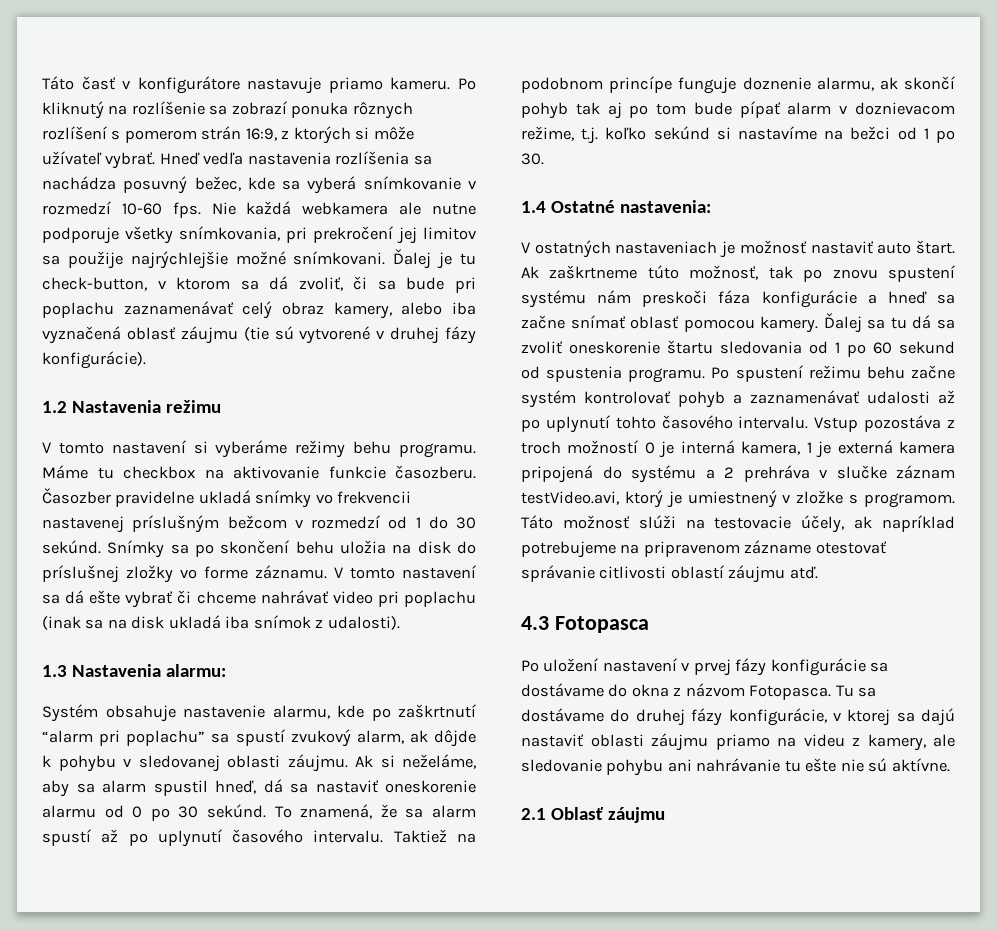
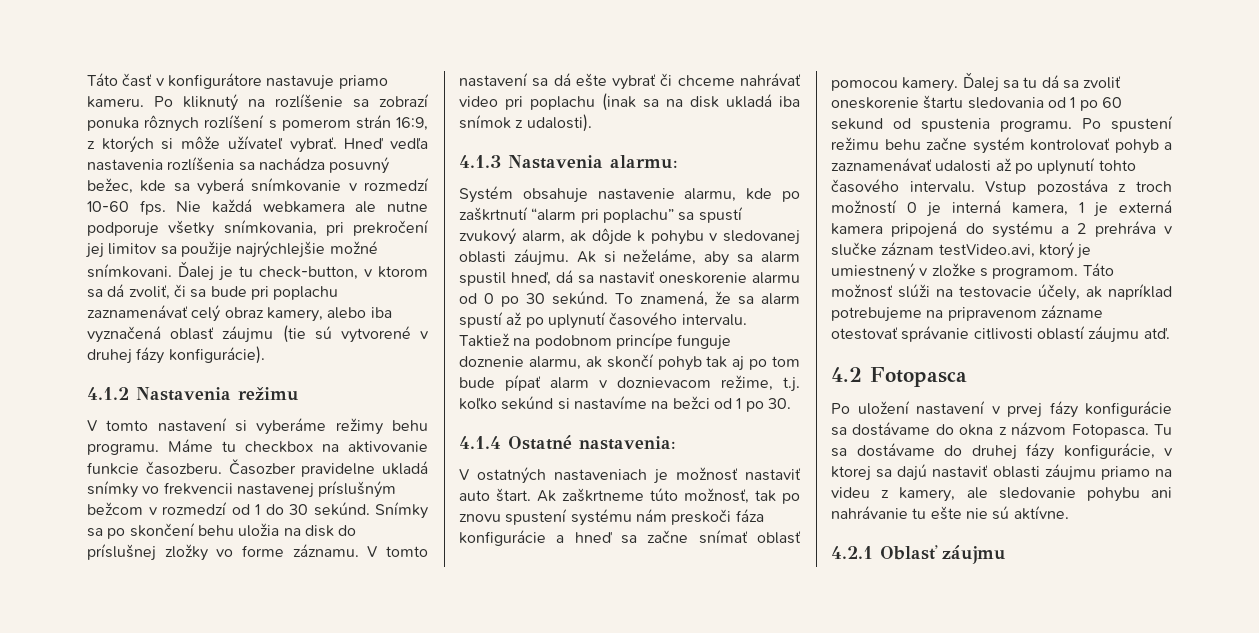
- 1.2 Nastavenia režimu
+ 4.1.2 Nastavenia režimu
- 1.3 Nastavenia alarmu:
+ 4.1.3 Nastavenia alarmu:
- 1.4 Ostatné nastavenia:
+ 4.1.4 Ostatné nastavenia:
- 4.3 Fotopasca
+ 4.2 Fotopasca
- 2.1 Oblasť záujmu
+ 4.2.1 Oblasť záujmu

